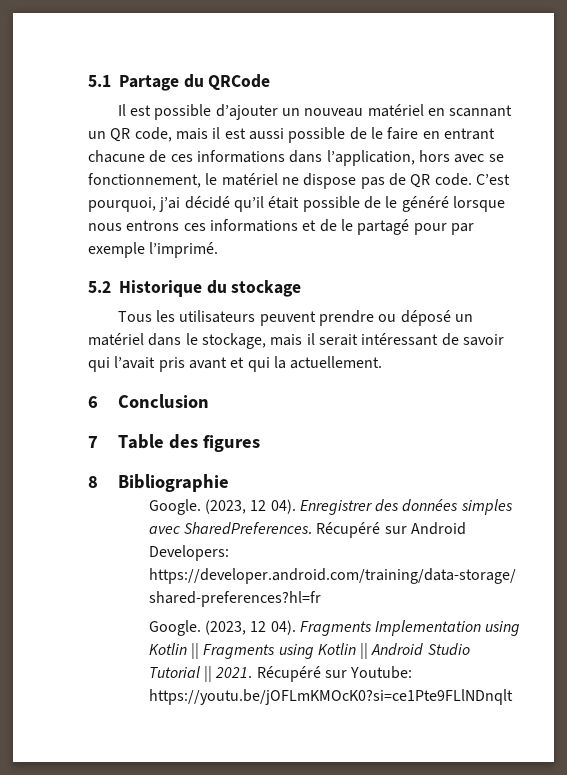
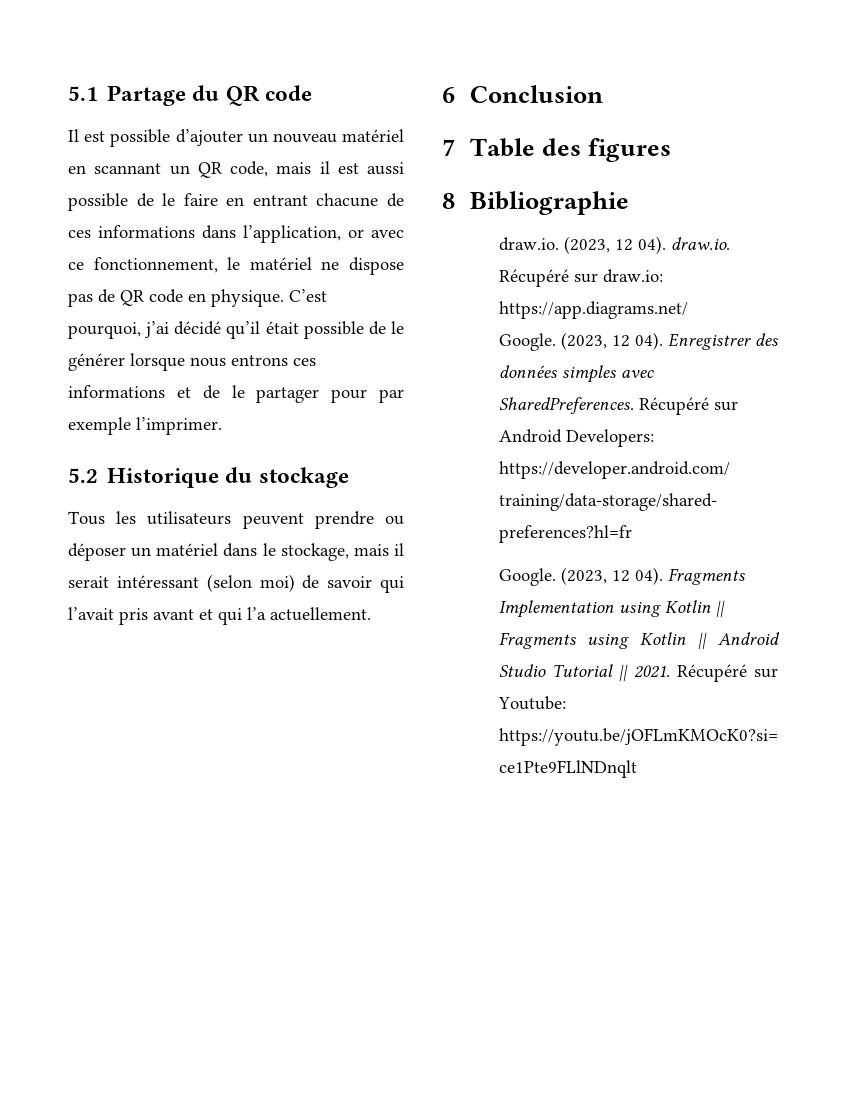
- 5.1 Partage du QRCode
+ 5.1 Partage du QR code
- Il est possible d’ajouter un nouveau matériel en scannant un QR code, mais il est aussi possible de le faire en entrant chacune de ces informations dans l’application, hors avec se fonctionnement, le matériel ne dispose pas de QR code.
+ Il est possible d’ajouter un nouveau matériel en scannant un QR code, mais il est aussi possible de le faire en entrant chacune de ces informations dans l’application, or avec ce fonctionnement, le matériel ne dispose pas de QR code en physique.
- C’est pourquoi, j’ai décidé qu’il était possible de le généré lorsque nous entrons ces informations et de le partagé pour par exemple l’imprimé.
+ C’est pourquoi, j’ai décidé qu’il était possible de le générer lorsque nous entrons ces informations et de le partager pour par exemple l’imprimer.
- Tous les utilisateurs peuvent prendre ou déposé un matériel dans le stockage, mais il serait intéressant de savoir qui l’avait pris avant et qui la actuellement.
+ Tous les utilisateurs peuvent prendre ou déposer un matériel dans le stockage, mais il serait intéressant (selon moi) de savoir qui l’avait pris avant et qui l’a actuellement.
+ draw.io. (2023, 12 04). draw.io. Récupéré sur draw.io: https://app.diagrams.net/

